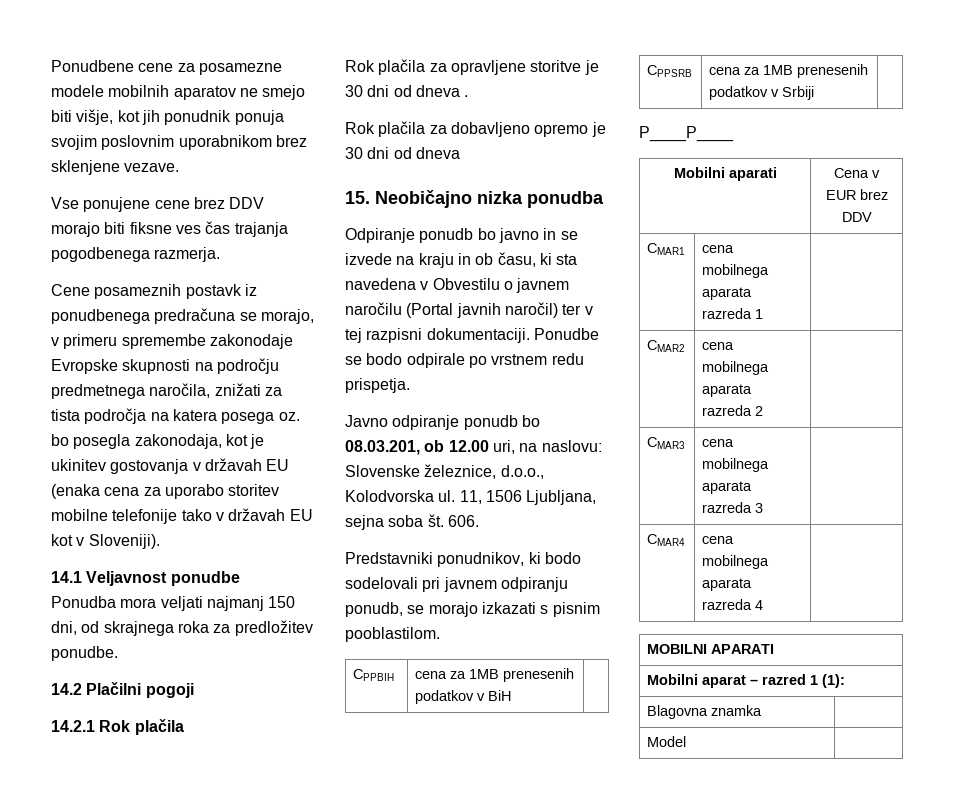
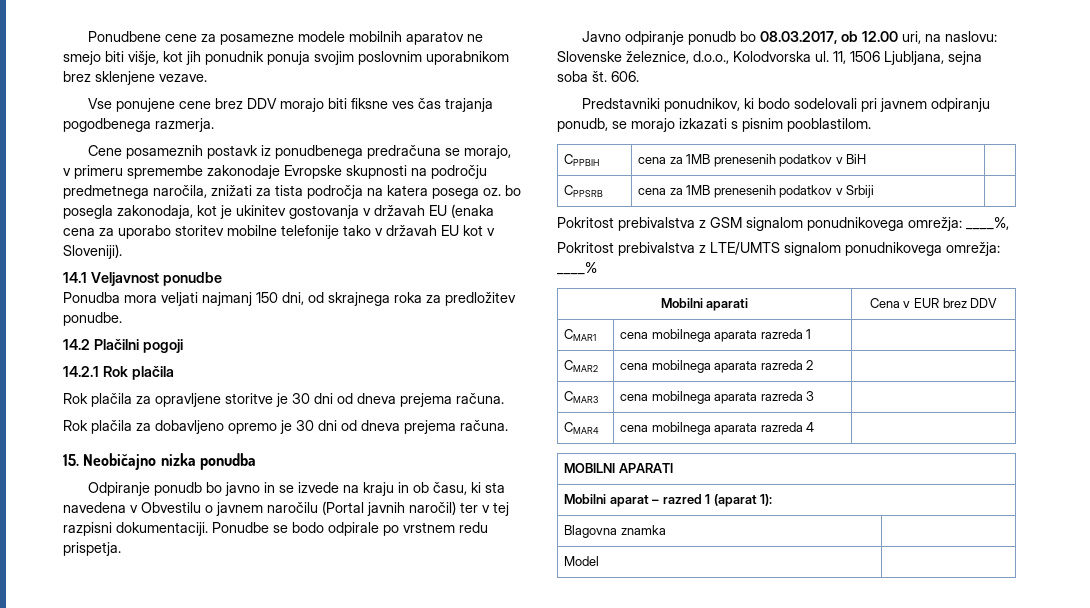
- Rok plačila za opravljene storitve je 30 dni od dneva .
+ Rok plačila za opravljene storitve je 30 dni od dneva prejema računa.
- Rok plačila za dobavljeno opremo je 30 dni od dneva
+ Rok plačila za dobavljeno opremo je 30 dni od dneva prejema računa.
- Javno odpiranje ponudb bo 08.03.201, ob 12.00 uri, na naslovu: Slovenske železnice, d.o.o., Kolodvorska ul.
+ Javno odpiranje ponudb bo 08.03.2017, ob 12.00 uri, na naslovu: Slovenske železnice, d.o.o., Kolodvorska ul.
- P____P____
+ Pokritost prebivalstva z GSM signalom ponudnikovega omrežja: ____%,
+ Pokritost prebivalstva z LTE/UMTS signalom ponudnikovega omrežja: ____%
- Mobilni aparat – razred 1 (1):
+ Mobilni aparat – razred 1 (aparat 1):

